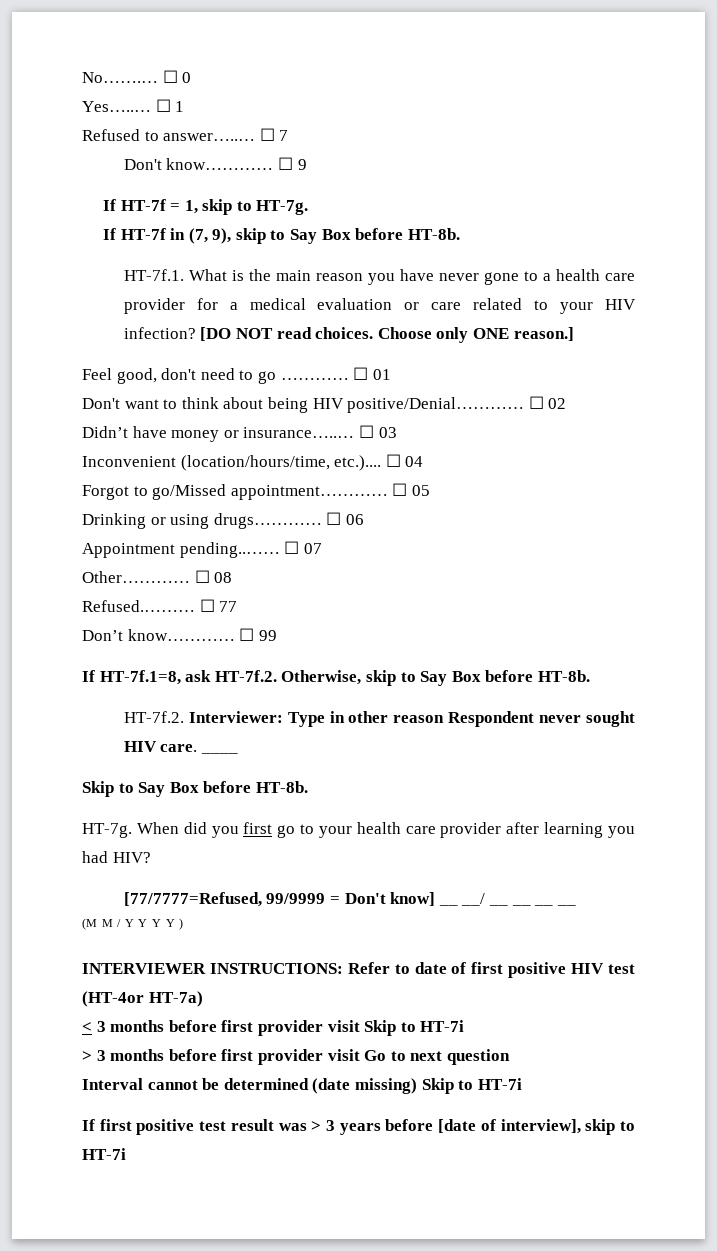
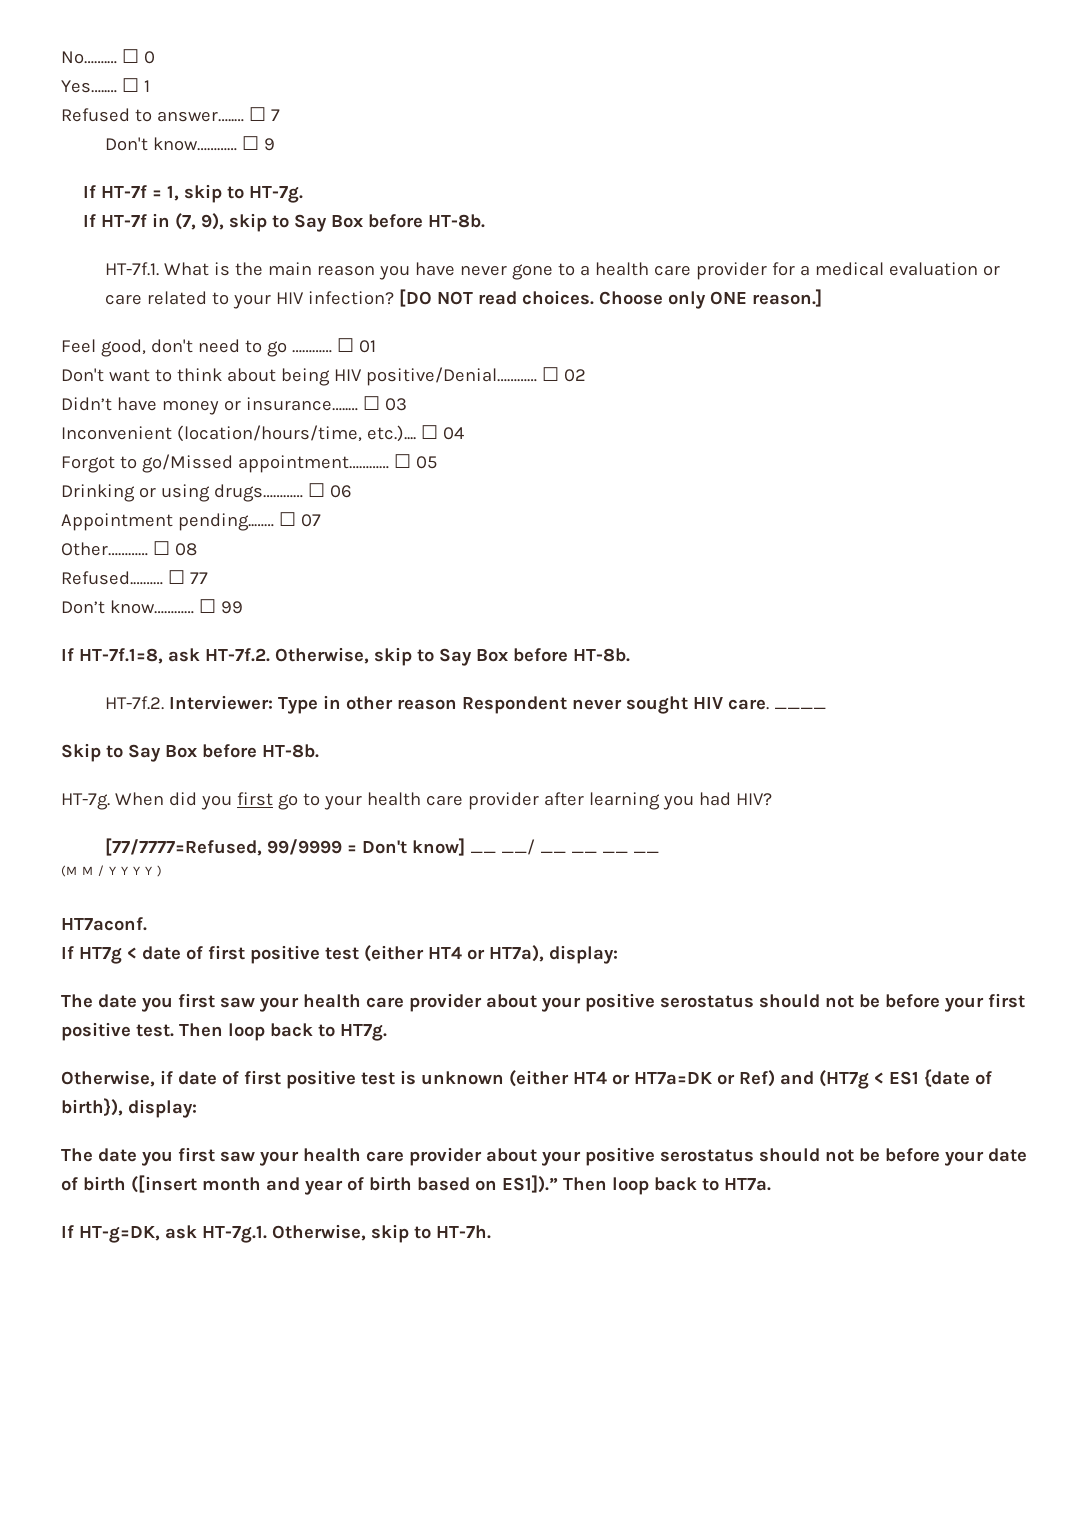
- INTERVIEWER INSTRUCTIONS: Refer to date of first positive HIV test (HT-4or HT-7a)
- < 3 months before first provider visit Skip to HT-7i
- > 3 months before first provider visit Go to next question
- Interval cannot be determined (date missing) Skip to HT-7i
- If first positive test result was > 3 years before [date of interview], skip to HT-7i
+ HT7aconf.
+ If HT7g < date of first positive test (either HT4 or HT7a), display:
+ The date you first saw your health care provider about your positive serostatus should not be before your first positive test. Then loop back to HT7g.
+ Otherwise, if date of first positive test is unknown (either HT4 or HT7a=DK or Ref) and (HT7g < ES1 {date of birth}), display:
+ The date you first saw your health care provider about your positive serostatus should not be before your date of birth ([insert month and year of birth based on ES1]).” Then loop back to HT7a.
+ If HT-g=DK, ask HT-7g.1. Otherwise, skip to HT-7h.

